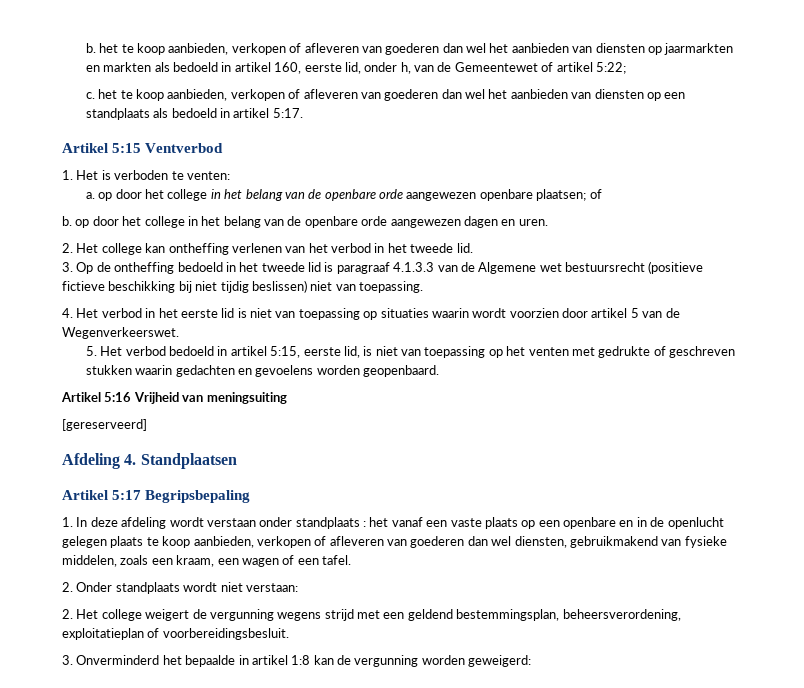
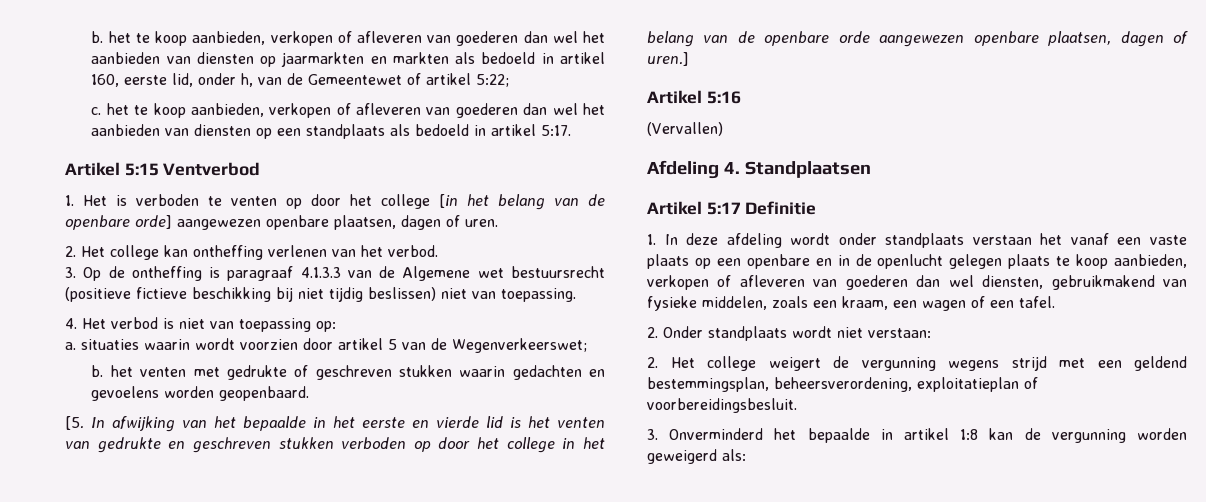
- 1. Het is verboden te venten:
- a. op door het college in het belang van de openbare orde aangewezen openbare plaatsen; of
- b. op door het college in het belang van de openbare orde aangewezen dagen en uren.
+ 1. Het is verboden te venten op door het college [in het belang van de openbare orde] aangewezen openbare plaatsen, dagen of uren.
- 2. Het college kan ontheffing verlenen van het verbod in het tweede lid.
+ 2. Het college kan ontheffing verlenen van het verbod.
- 3. Op de ontheffing bedoeld in het tweede lid is paragraaf 4.1.3.3 van de Algemene wet bestuursrecht (positieve fictieve beschikking bij niet tijdig beslissen) niet van toepassing.
+ 3. Op de ontheffing is paragraaf 4.1.3.3 van de Algemene wet bestuursrecht (positieve fictieve beschikking bij niet tijdig beslissen) niet van toepassing.
- 4. Het verbod in het eerste lid is niet van toepassing op situaties waarin wordt voorzien door artikel 5 van de Wegenverkeerswet.
- 5. Het verbod bedoeld in artikel 5:15, eerste lid, is niet van toepassing op het venten met gedrukte of geschreven stukken waarin gedachten en gevoelens worden geopenbaard.
+ 4. Het verbod is niet van toepassing op:
+ a. situaties waarin wordt voorzien door artikel 5 van de Wegenverkeerswet;
+ b. het venten met gedrukte of geschreven stukken waarin gedachten en gevoelens worden geopenbaard.
- Artikel 5:16 Vrijheid van meningsuiting
- [gereserveerd]
+ [5. In afwijking van het bepaalde in het eerste en vierde lid is het venten van gedrukte en geschreven stukken verboden op door het college in het belang van de openbare orde aangewezen openbare plaatsen, dagen of uren.]
+ Artikel 5:16
+ (Vervallen)
- Artikel 5:17 Begripsbepaling
+ Artikel 5:17 Definitie
- 1. In deze afdeling wordt verstaan onder standplaats : het vanaf een vaste plaats op een openbare en in de openlucht gelegen plaats te koop aanbieden, verkopen of afleveren van goederen dan wel diensten, gebruikmakend van fysieke middelen, zoals een kraam, een wagen of een tafel.
+ 1. In deze afdeling wordt onder standplaats verstaan het vanaf een vaste plaats op een openbare en in de openlucht gelegen plaats te koop aanbieden, verkopen of afleveren van goederen dan wel diensten, gebruikmakend van fysieke middelen, zoals een kraam, een wagen of een tafel.
- 3. Onverminderd het bepaalde in artikel 1:8 kan de vergunning worden geweigerd:
+ 3. Onverminderd het bepaalde in artikel 1:8 kan de vergunning worden geweigerd als:

